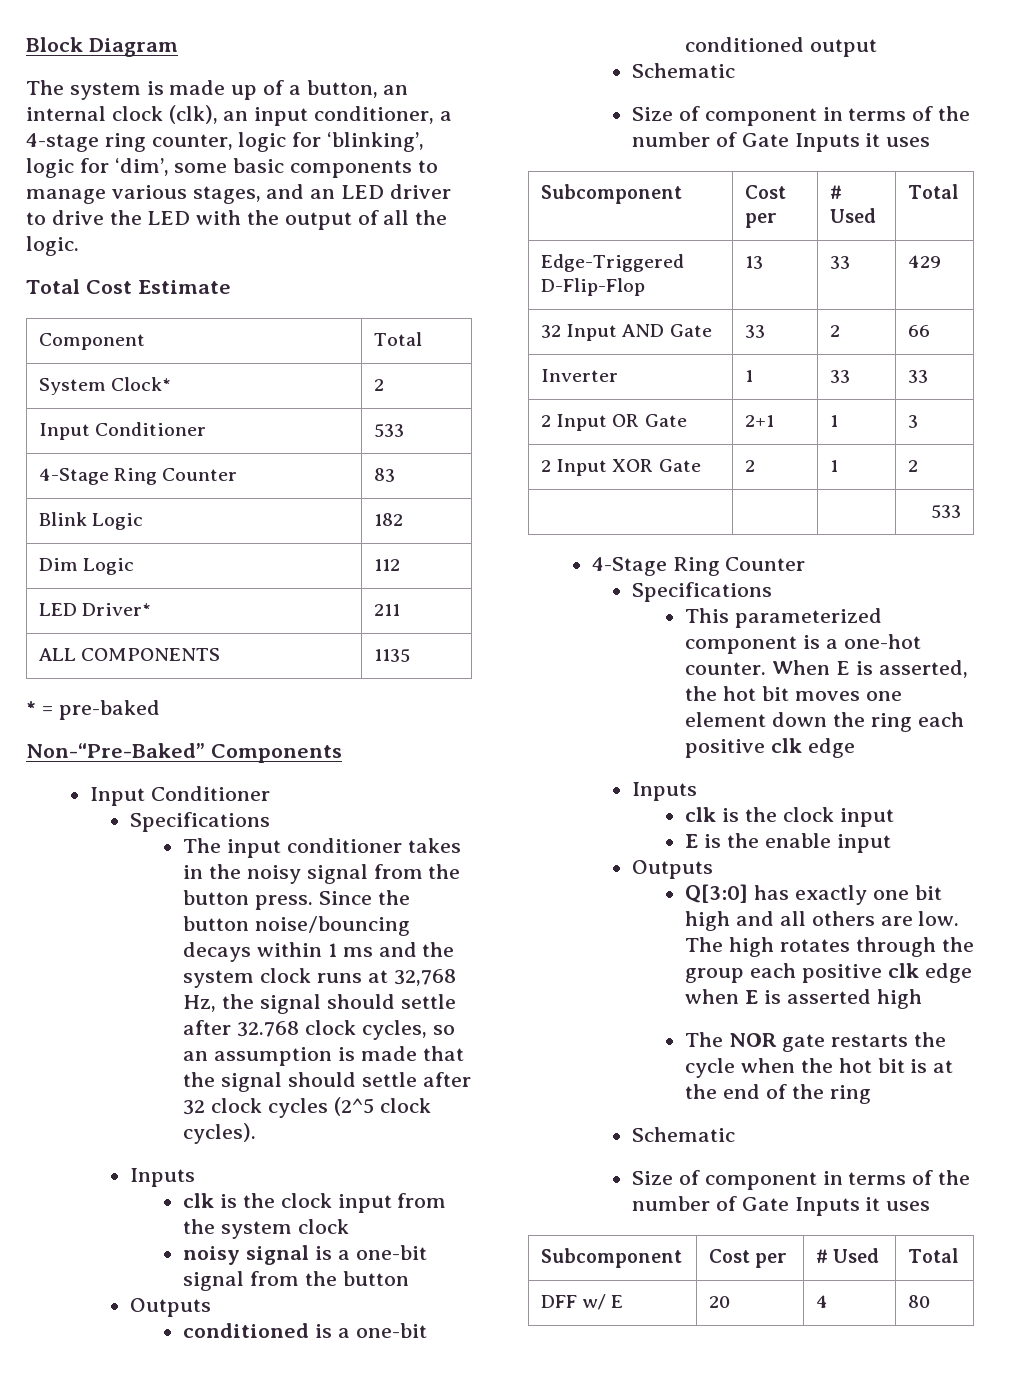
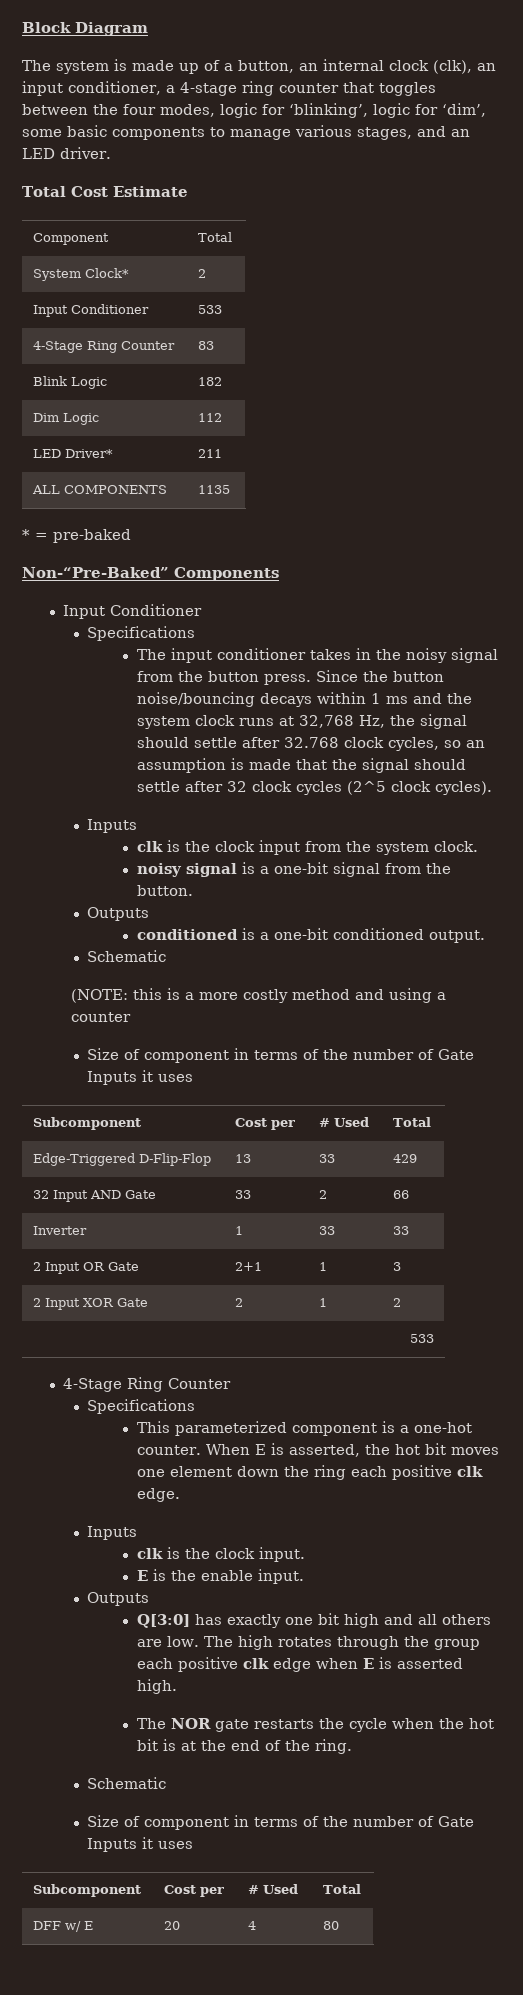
- The system is made up of a button, an internal clock (clk), an input conditioner, a 4-stage ring counter, logic for ‘blinking’, logic for ‘dim’, some basic components to manage various stages, and an LED driver to drive the LED with the output of all the logic.
+ The system is made up of a button, an internal clock (clk), an input conditioner, a 4-stage ring counter that toggles between the four modes, logic for ‘blinking’, logic for ‘dim’, some basic components to manage various stages, and an LED driver.
- clk is the clock input from the system clock
+ clk is the clock input from the system clock.
- noisy signal is a one-bit signal from the button
+ noisy signal is a one-bit signal from the button.
- conditioned is a one-bit conditioned output
+ conditioned is a one-bit conditioned output.
  Schematic
+ (NOTE: this is a more costly method and using a counter
- When E is asserted, the hot bit moves one element down the ring each positive clk edge
+ When E is asserted, the hot bit moves one element down the ring each positive clk edge.
  Inputs
- clk is the clock input
+ clk is the clock input.
- E is the enable input
+ E is the enable input.
- The high rotates through the group each positive clk edge when E is asserted high
+ The high rotates through the group each positive clk edge when E is asserted high.
- The NOR gate restarts the cycle when the hot bit is at the end of the ring
+ The NOR gate restarts the cycle when the hot bit is at the end of the ring.

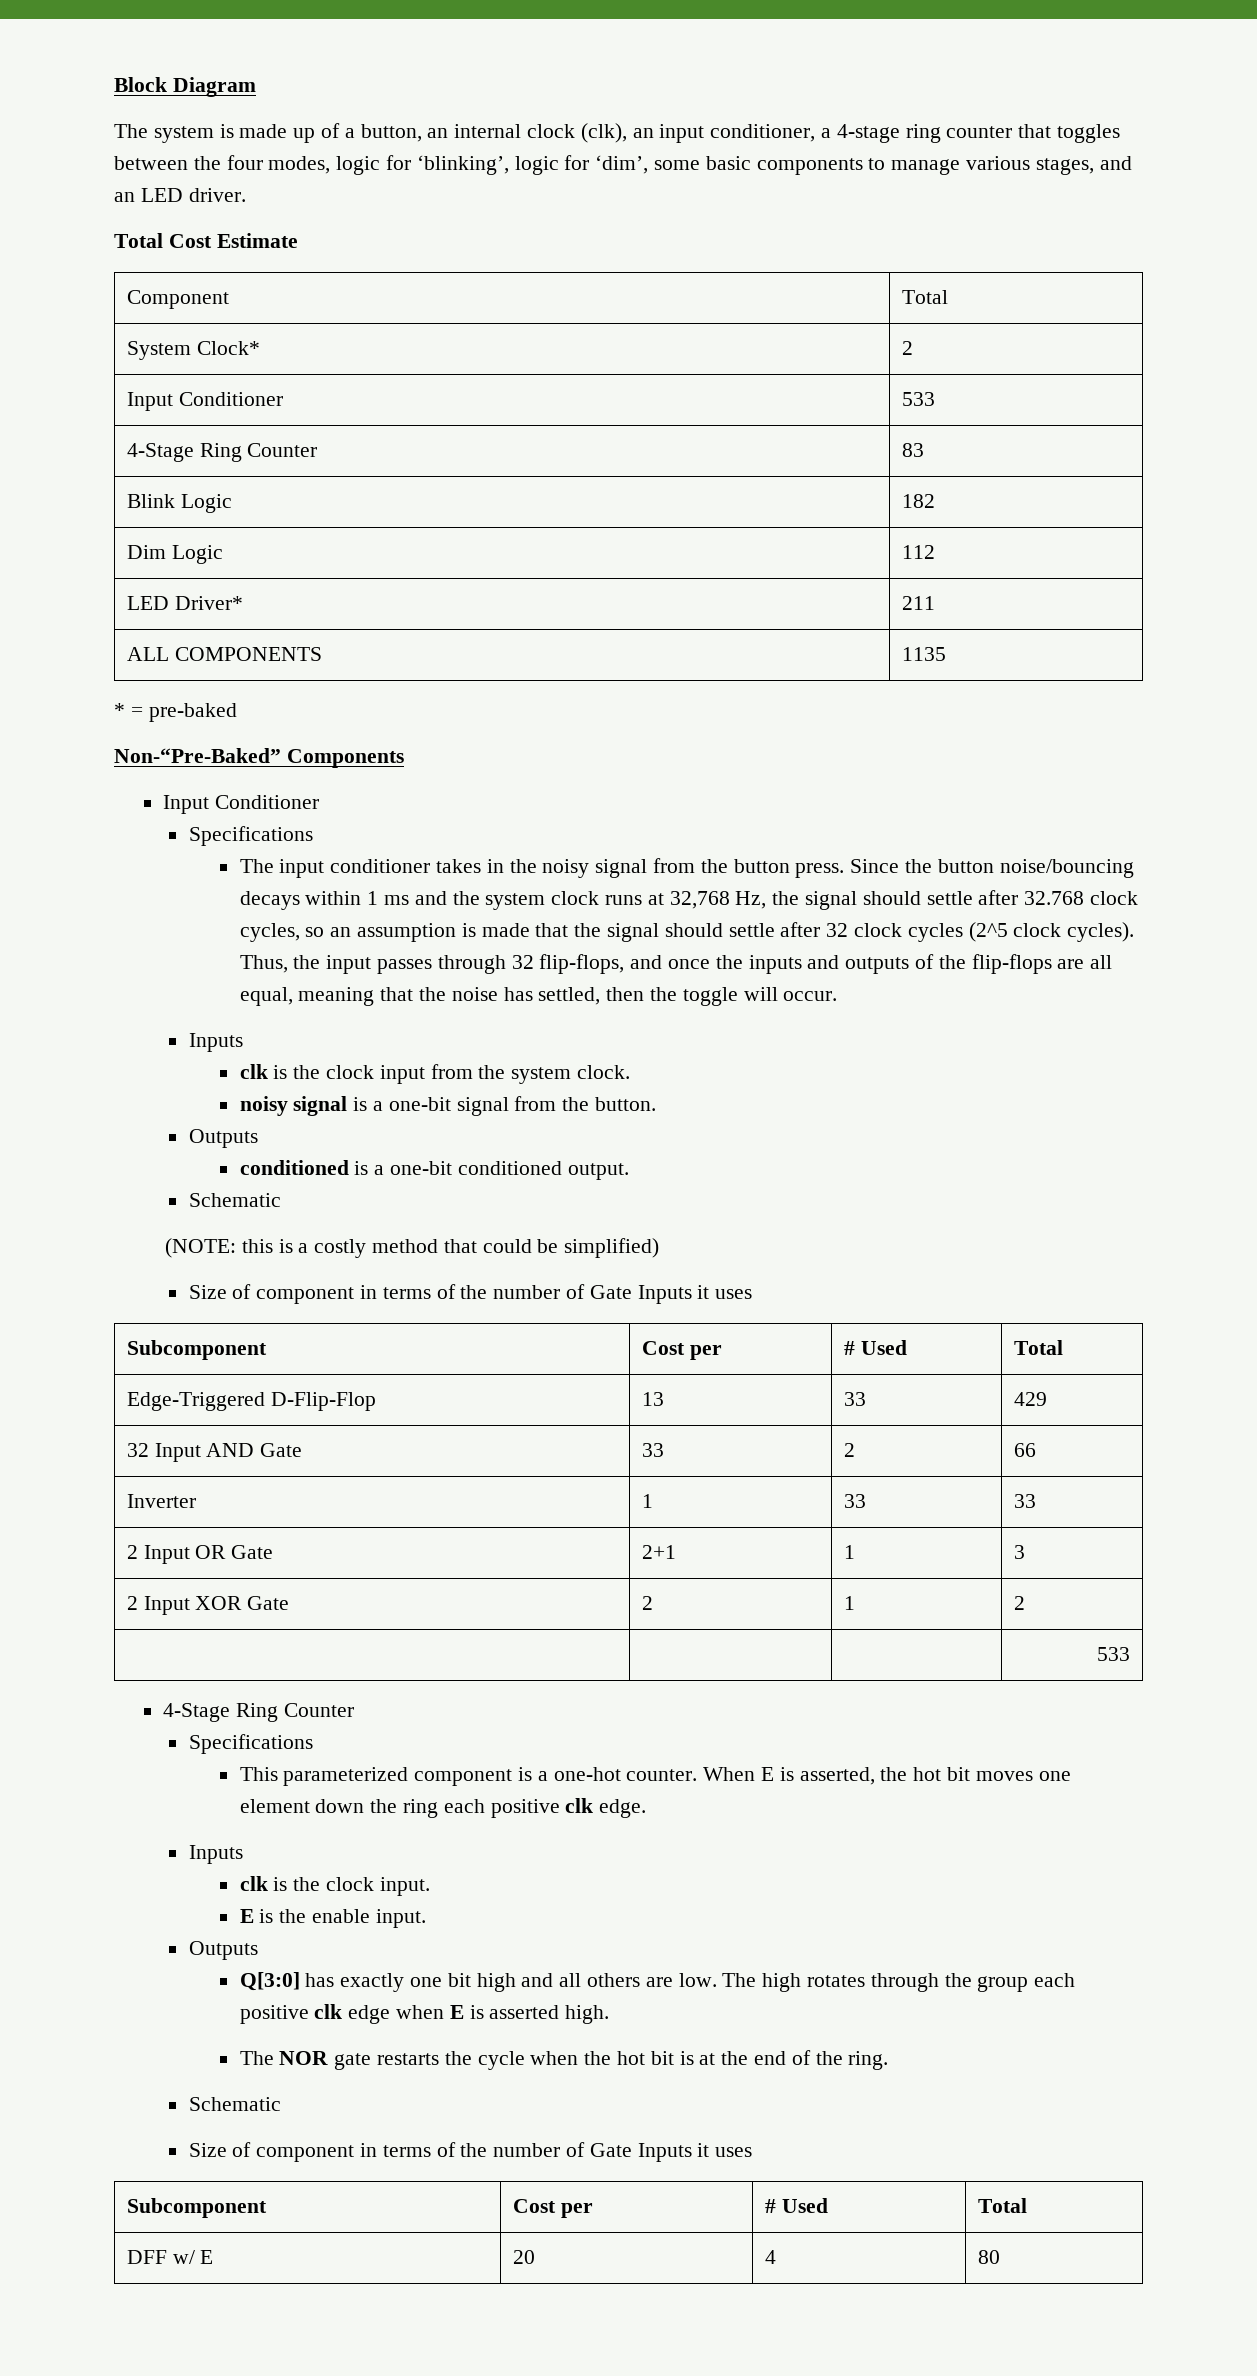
+ Thus, the input passes through 32 flip-flops, and once the inputs and outputs of the flip-flops are all equal, meaning that the noise has settled, then the toggle will occur.
- (NOTE: this is a more costly method and using a counter
+ (NOTE: this is a costly method that could be simplified)

